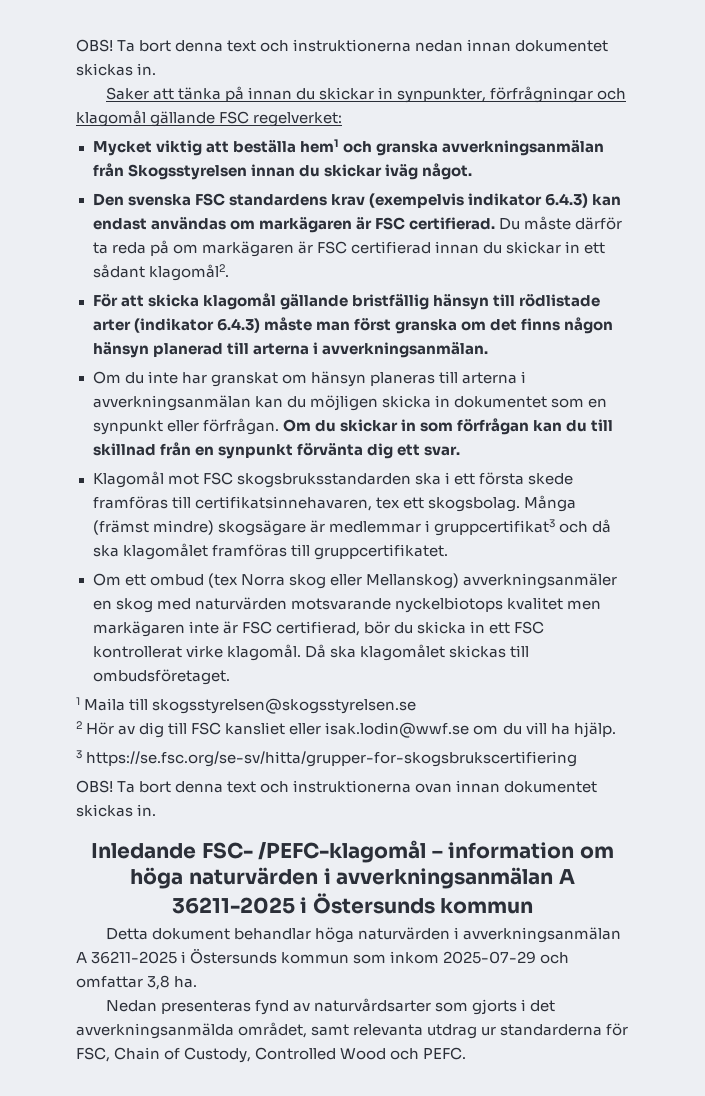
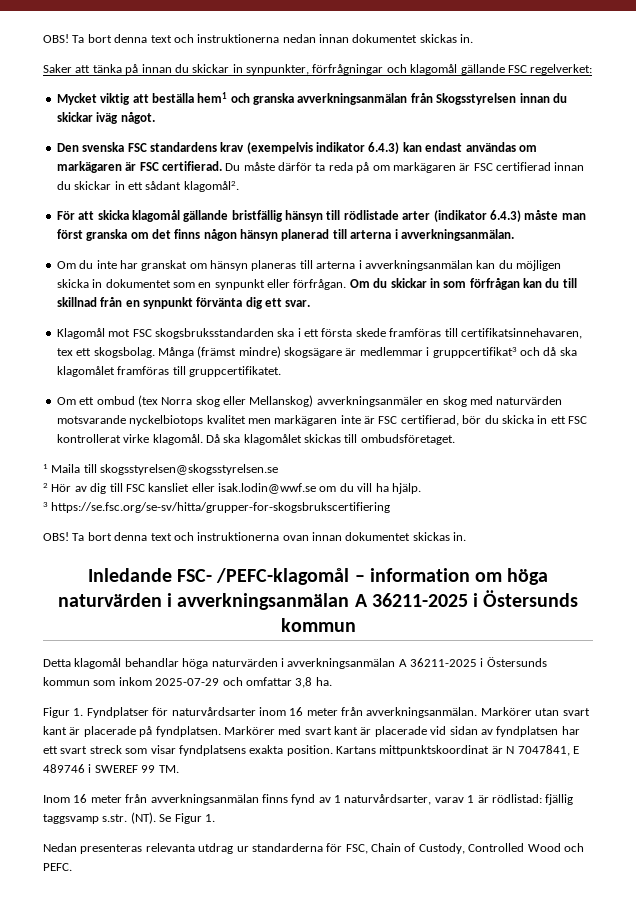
- Detta dokument behandlar höga naturvärden i avverkningsanmälan A 36211-2025 i Östersunds kommun som inkom 2025-07-29 och omfattar 3,8 ha.
+ Detta klagomål behandlar höga naturvärden i avverkningsanmälan A 36211-2025 i Östersunds kommun som inkom 2025-07-29 och omfattar 3,8 ha.
- Nedan presenteras fynd av naturvårdsarter som gjorts i det avverkningsanmälda området, samt relevanta utdrag ur standarderna för FSC, Chain of Custody, Controlled Wood och PEFC.
+ Figur 1. Fyndplatser för naturvårdsarter inom 16 meter från avverkningsanmälan. Markörer utan svart kant är placerade på fyndplatsen. Markörer med svart kant är placerade vid sidan av fyndplatsen har ett svart streck som visar fyndplatsens exakta position. Kartans mittpunktskoordinat är N 7047841, E 489746 i SWEREF 99 TM.
+ Inom 16 meter från avverkningsanmälan finns fynd av 1 naturvårdsarter, varav 1 är rödlistad: fjällig taggsvamp s.str. (NT). Se Figur 1.
+ Nedan presenteras relevanta utdrag ur standarderna för FSC, Chain of Custody, Controlled Wood och PEFC.

